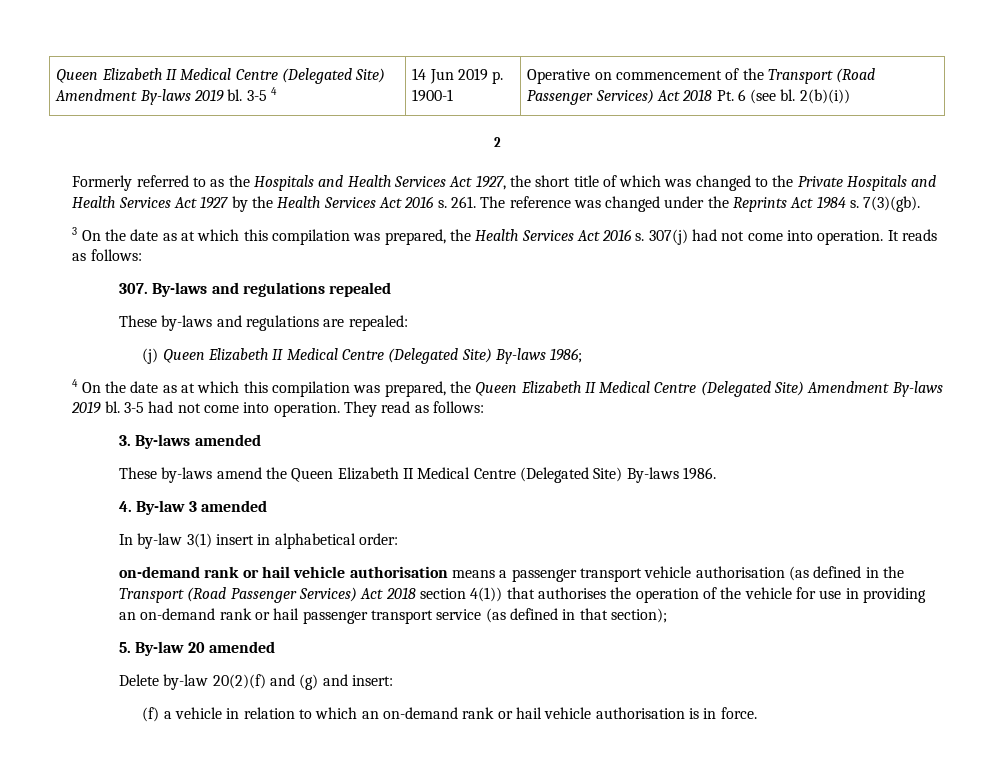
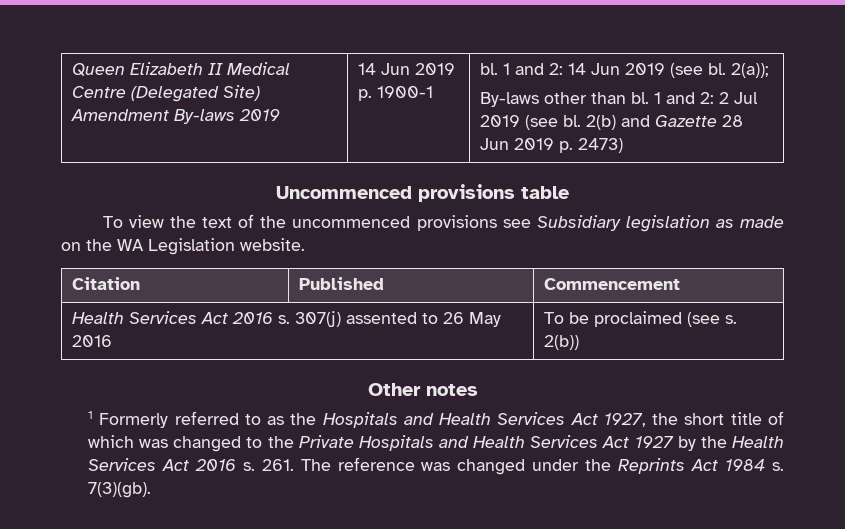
- Queen Elizabeth II Medical Centre (Delegated Site) Amendment By-laws 2019 bl. 3-5 4
+ Queen Elizabeth II Medical Centre (Delegated Site) Amendment By-laws 2019
- Operative on commencement of the Transport (Road Passenger Services) Act 2018 Pt. 6 (see bl. 2(b)(i))
- 2
- Formerly referred to as the Hospitals and Health Services Act 1927, the short title of which was changed to the Private Hospitals and Health Services Act 1927 by the Health Services Act 2016 s.
+ bl. 1 and 2: 14 Jun 2019 (see bl. 2(a));
+ By-laws other than bl. 1 and 2: 2 Jul 2019 (see bl. 2(b) and Gazette 28 Jun 2019 p. 2473)
+ Uncommenced provisions table
+ To view the text of the uncommenced provisions see Subsidiary legislation as made on the WA Legislation website.
+ Citation | Published | Commencement
+ Health Services Act 2016 s. 307(j) assented to 26 May 2016 | To be proclaimed (see s. 2(b))
+ Other notes
+ 1 Formerly referred to as the Hospitals and Health Services Act 1927, the short title of which was changed to the Private Hospitals and Health Services Act 1927 by the Health Services Act 2016 s.
- 3 On the date as at which this compilation was prepared, the Health Services Act 2016 s. 307(j) had not come into operation. It reads as follows:
- 307. By-laws and regulations repealed
- These by-laws and regulations are repealed:
- (j) Queen Elizabeth II Medical Centre (Delegated Site) By-laws 1986;
- 4 On the date as at which this compilation was prepared, the Queen Elizabeth II Medical Centre (Delegated Site) Amendment By-laws 2019 bl. 3-5 had not come into operation. They read as follows:
- 3. By-laws amended
- These by-laws amend the Queen Elizabeth II Medical Centre (Delegated Site) By-laws 1986.
- 4. By-law 3 amended
- In by-law 3(1) insert in alphabetical order:
- on-demand rank or hail vehicle authorisation means a passenger transport vehicle authorisation (as defined in the Transport (Road Passenger Services) Act 2018 section 4(1)) that authorises the operation of the vehicle for use in providing an on-demand rank or hail passenger transport service (as defined in that section);
- 5. By-law 20 amended
- Delete by-law 20(2)(f) and (g) and insert:
- (f) a vehicle in relation to which an on-demand rank or hail vehicle authorisation is in force.

